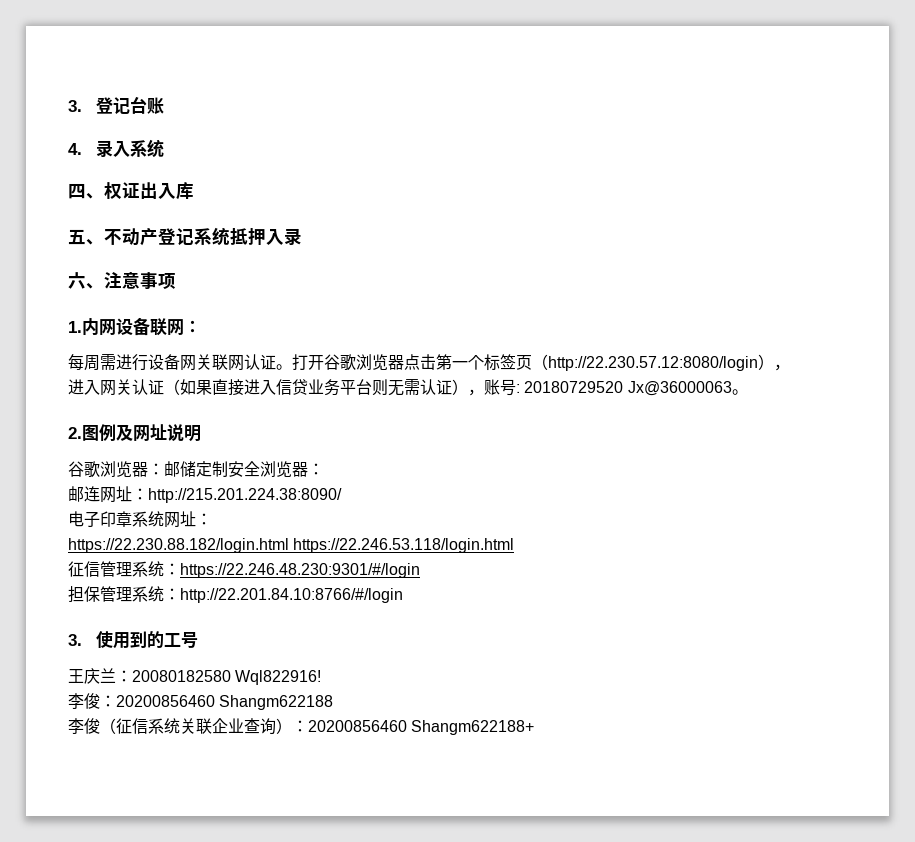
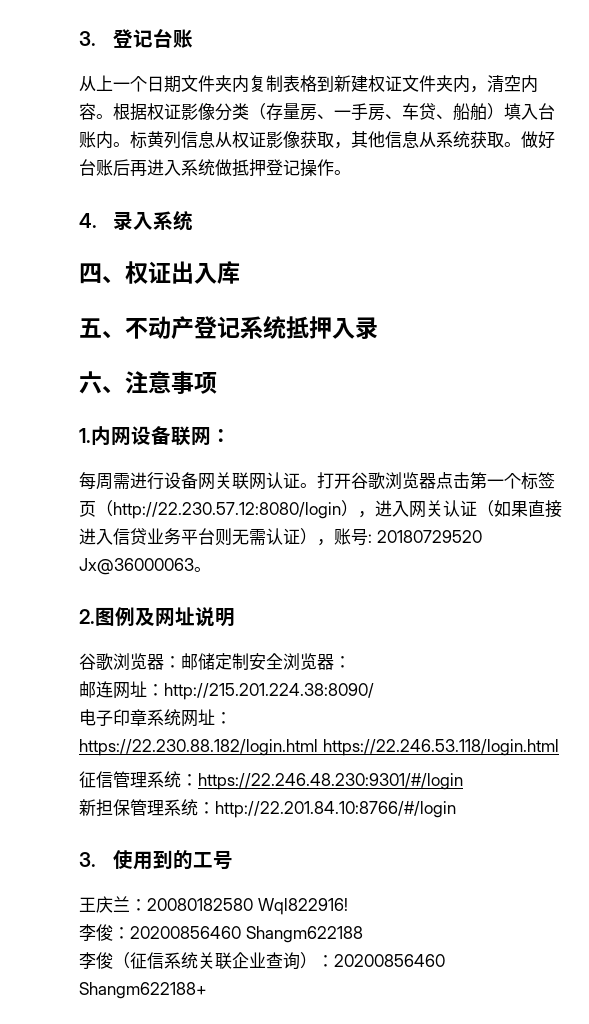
+ 从上一个日期文件夹内复制表格到新建权证文件夹内，清空内容。根据权证影像分类（存量房、一手房、车贷、船舶）填入台账内。标黄列信息从权证影像获取，其他信息从系统获取。做好台账后再进入系统做抵押登记操作。
- 担保管理系统：http://22.201.84.10:8766/#/login
+ 新担保管理系统：http://22.201.84.10:8766/#/login

